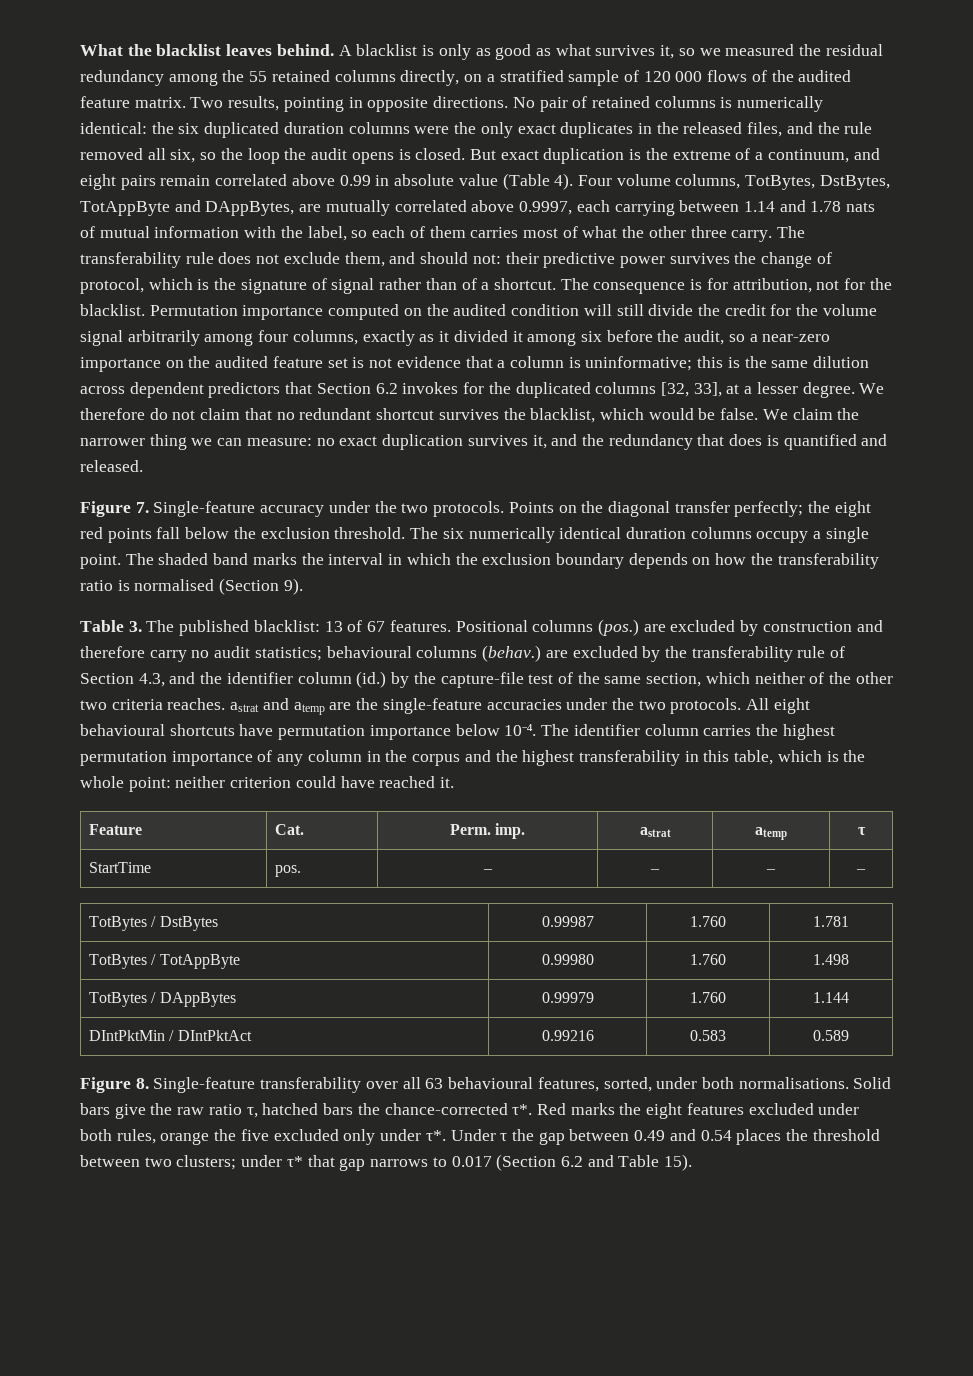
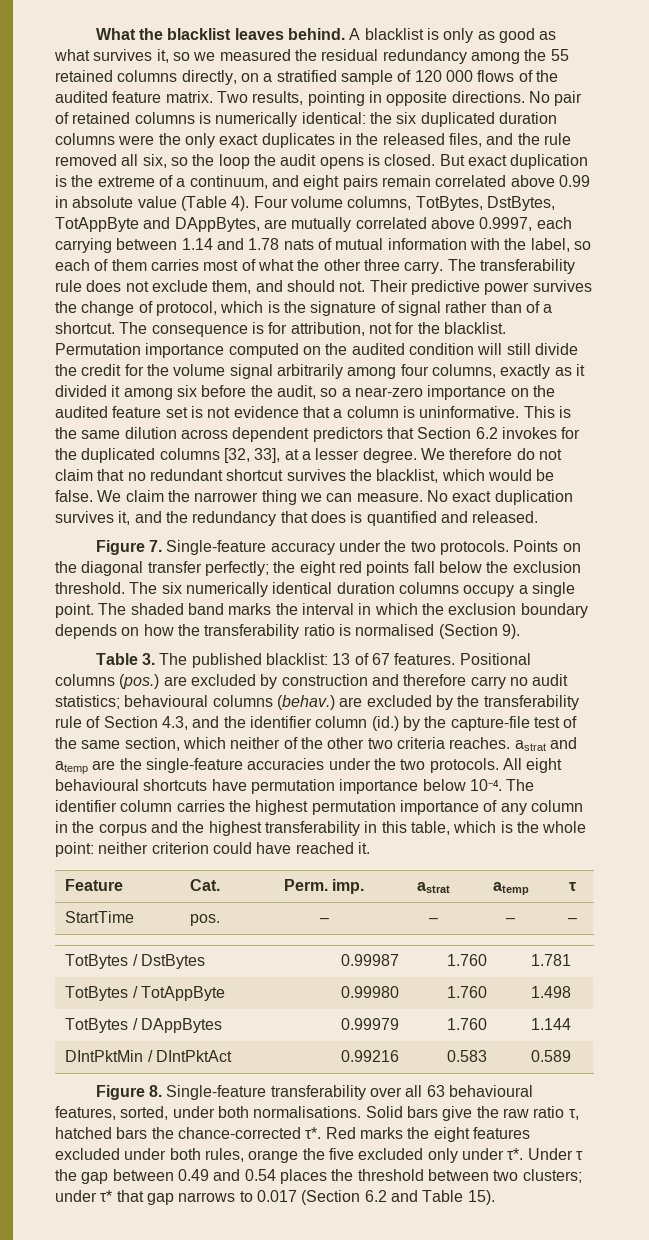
- The transferability rule does not exclude them, and should not: their predictive power survives the change of protocol, which is the signature of signal rather than of a shortcut.
+ The transferability rule does not exclude them, and should not. Their predictive power survives the change of protocol, which is the signature of signal rather than of a shortcut.
- Permutation importance computed on the audited condition will still divide the credit for the volume signal arbitrarily among four columns, exactly as it divided it among six before the audit, so a near-zero importance on the audited feature set is not evidence that a column is uninformative; this is the same dilution across dependent predictors that Section 6.2 invokes for the duplicated columns [32, 33], at a lesser degree.
+ Permutation importance computed on the audited condition will still divide the credit for the volume signal arbitrarily among four columns, exactly as it divided it among six before the audit, so a near-zero importance on the audited feature set is not evidence that a column is uninformative. This is the same dilution across dependent predictors that Section 6.2 invokes for the duplicated columns [32, 33], at a lesser degree.
- We claim the narrower thing we can measure: no exact duplication survives it, and the redundancy that does is quantified and released.
+ We claim the narrower thing we can measure. No exact duplication survives it, and the redundancy that does is quantified and released.

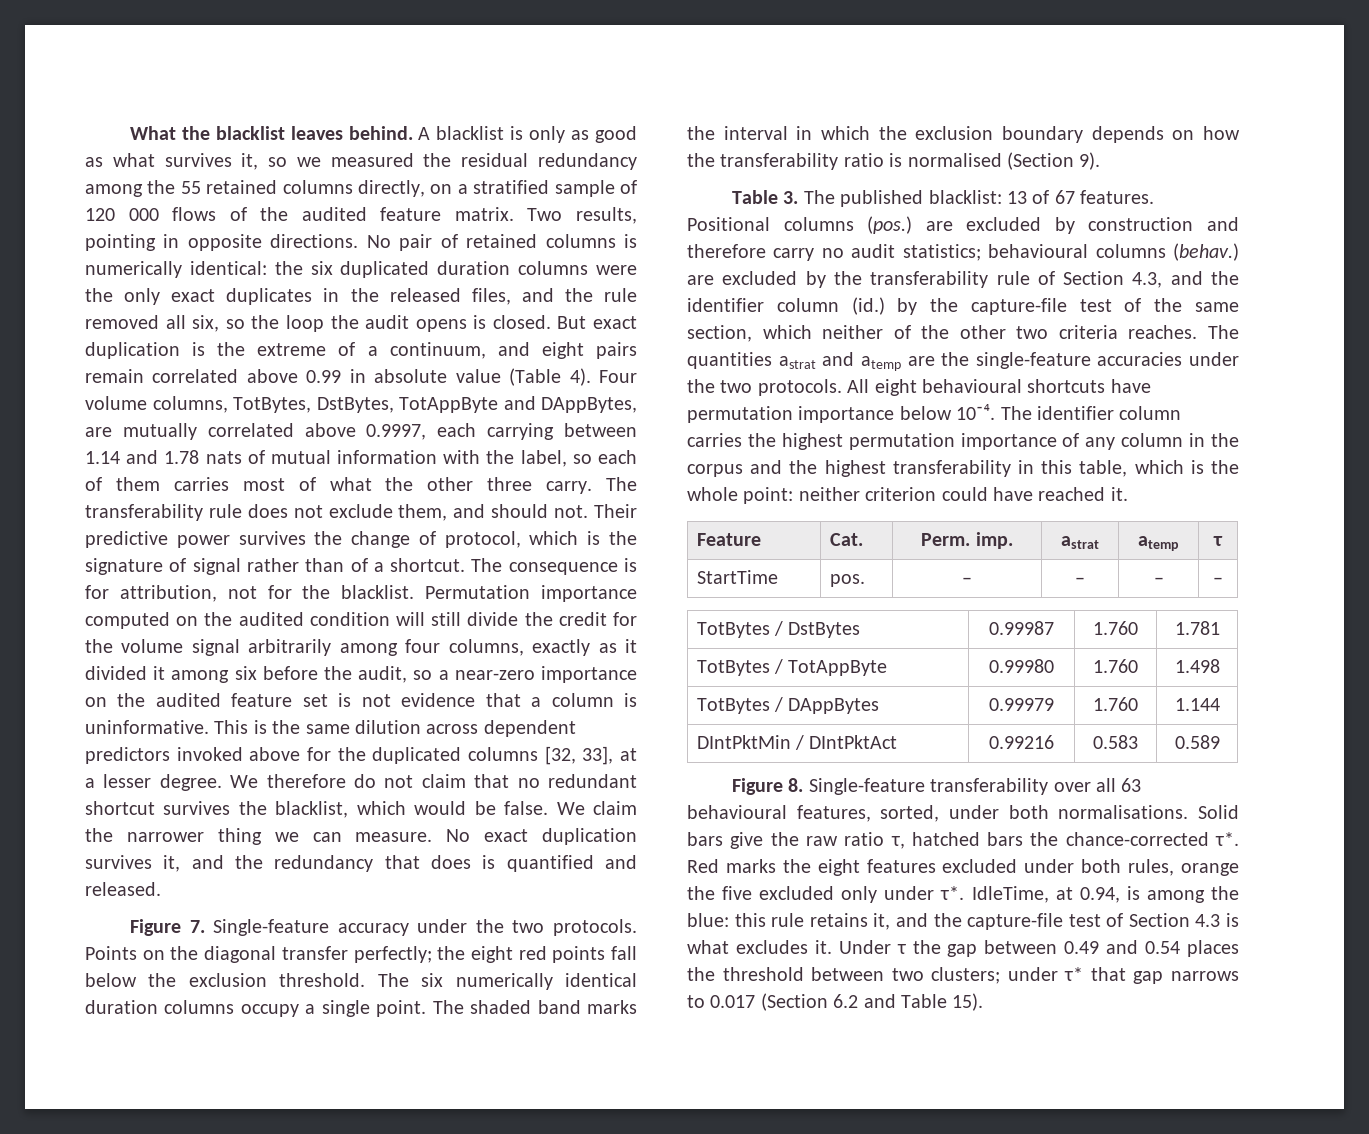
- This is the same dilution across dependent predictors that Section 6.2 invokes for the duplicated columns [32, 33], at a lesser degree.
+ This is the same dilution across dependent predictors invoked above for the duplicated columns [32, 33], at a lesser degree.
- Positional columns (pos.) are excluded by construction and therefore carry no audit statistics; behavioural columns (behav.) are excluded by the transferability rule of Section 4.3, and the identifier column (id.) by the capture-file test of the same section, which neither of the other two criteria reaches. astrat and atemp are the single-feature accuracies under the two protocols.
+ Positional columns (pos.) are excluded by construction and therefore carry no audit statistics; behavioural columns (behav.) are excluded by the transferability rule of Section 4.3, and the identifier column (id.) by the capture-file test of the same section, which neither of the other two criteria reaches. The quantities astrat and atemp are the single-feature accuracies under the two protocols.
+ IdleTime, at 0.94, is among the blue: this rule retains it, and the capture-file test of Section 4.3 is what excludes it.

